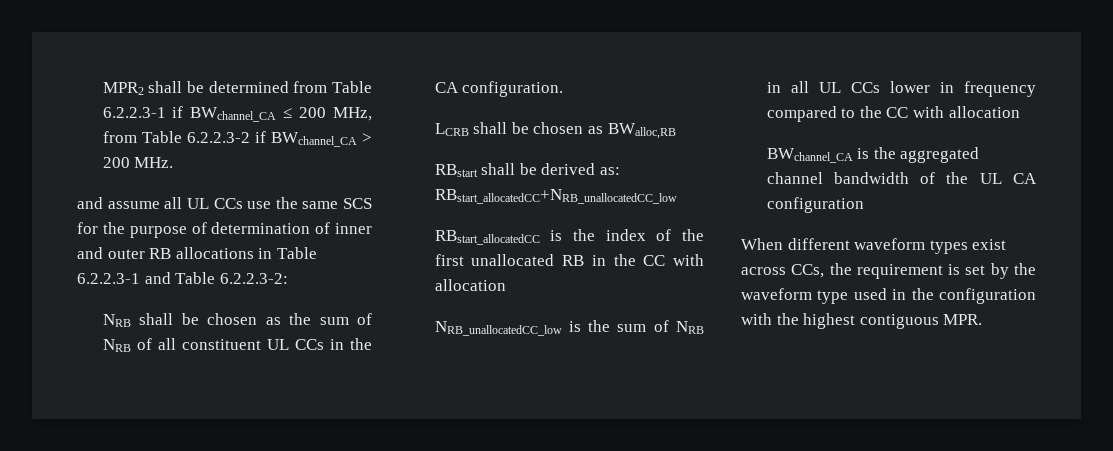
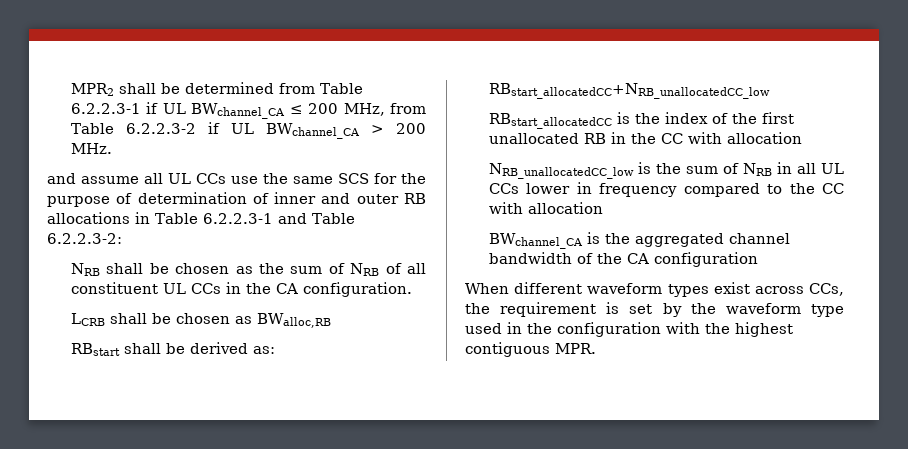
- MPR2 shall be determined from Table 6.2.2.3-1 if BWchannel_CA ≤ 200 MHz, from Table 6.2.2.3-2 if BWchannel_CA > 200 MHz.
+ MPR2 shall be determined from Table 6.2.2.3-1 if UL BWchannel_CA ≤ 200 MHz, from Table 6.2.2.3-2 if UL BWchannel_CA > 200 MHz.
- BWchannel_CA is the aggregated channel bandwidth of the UL CA configuration
+ BWchannel_CA is the aggregated channel bandwidth of the CA configuration

